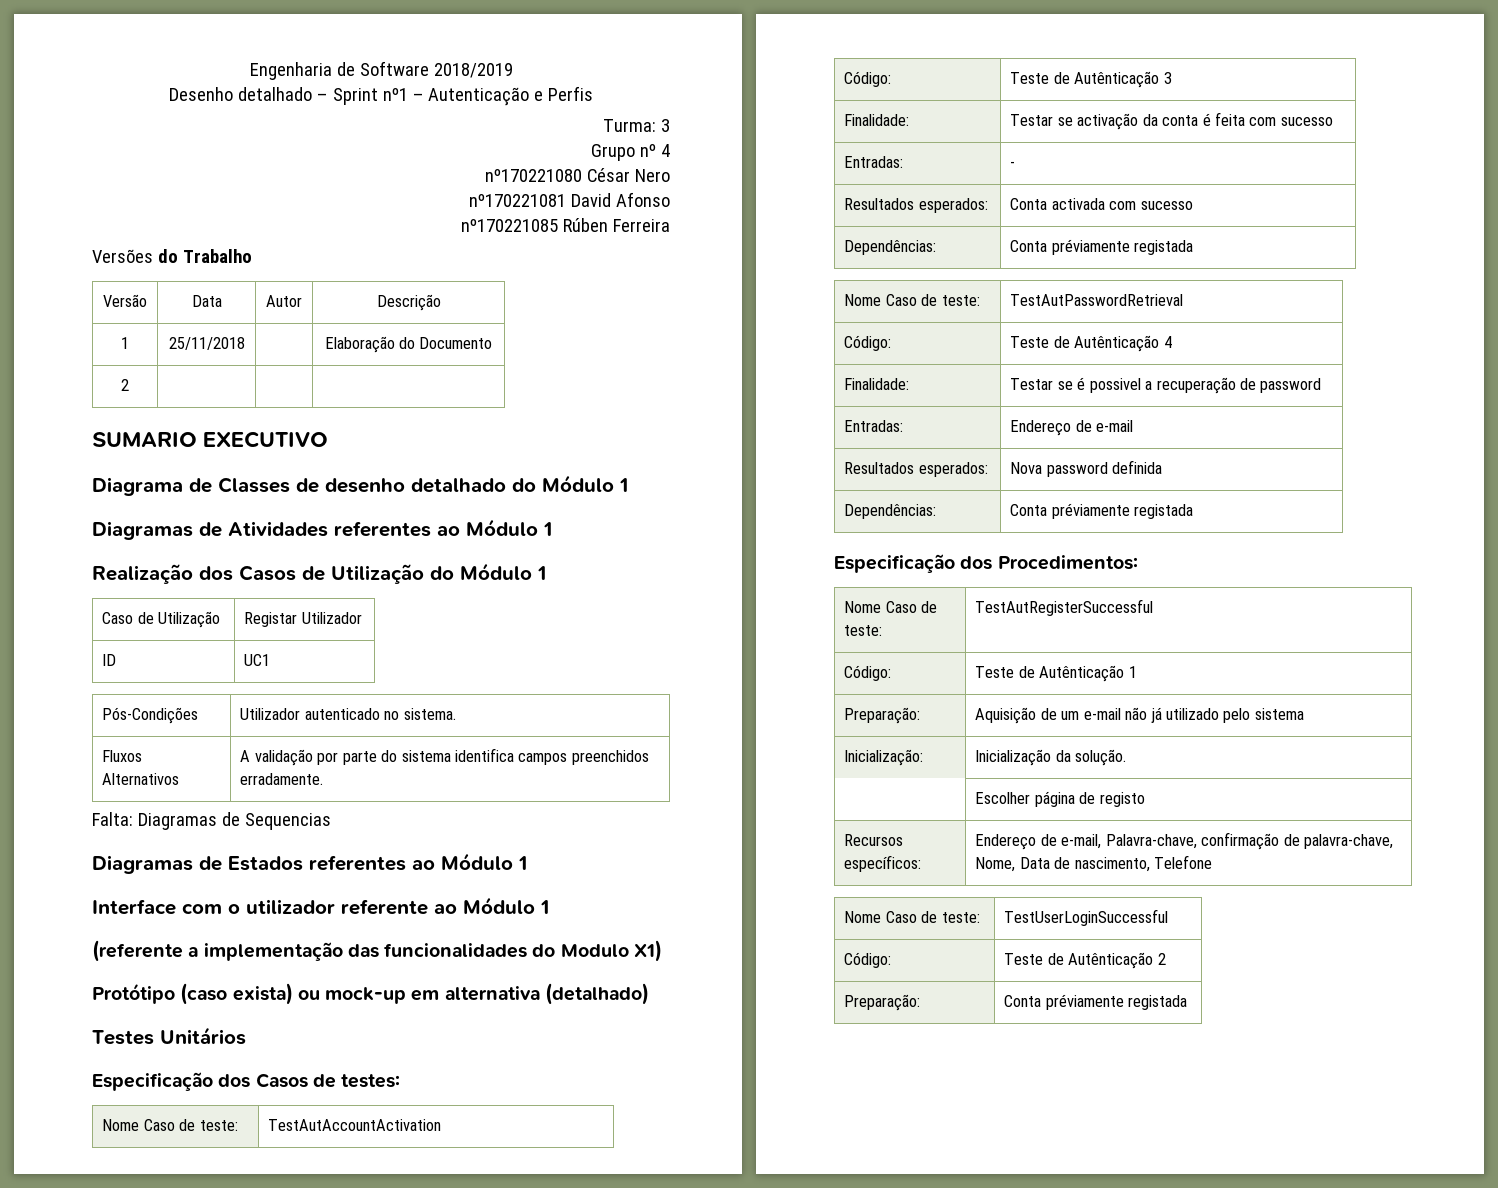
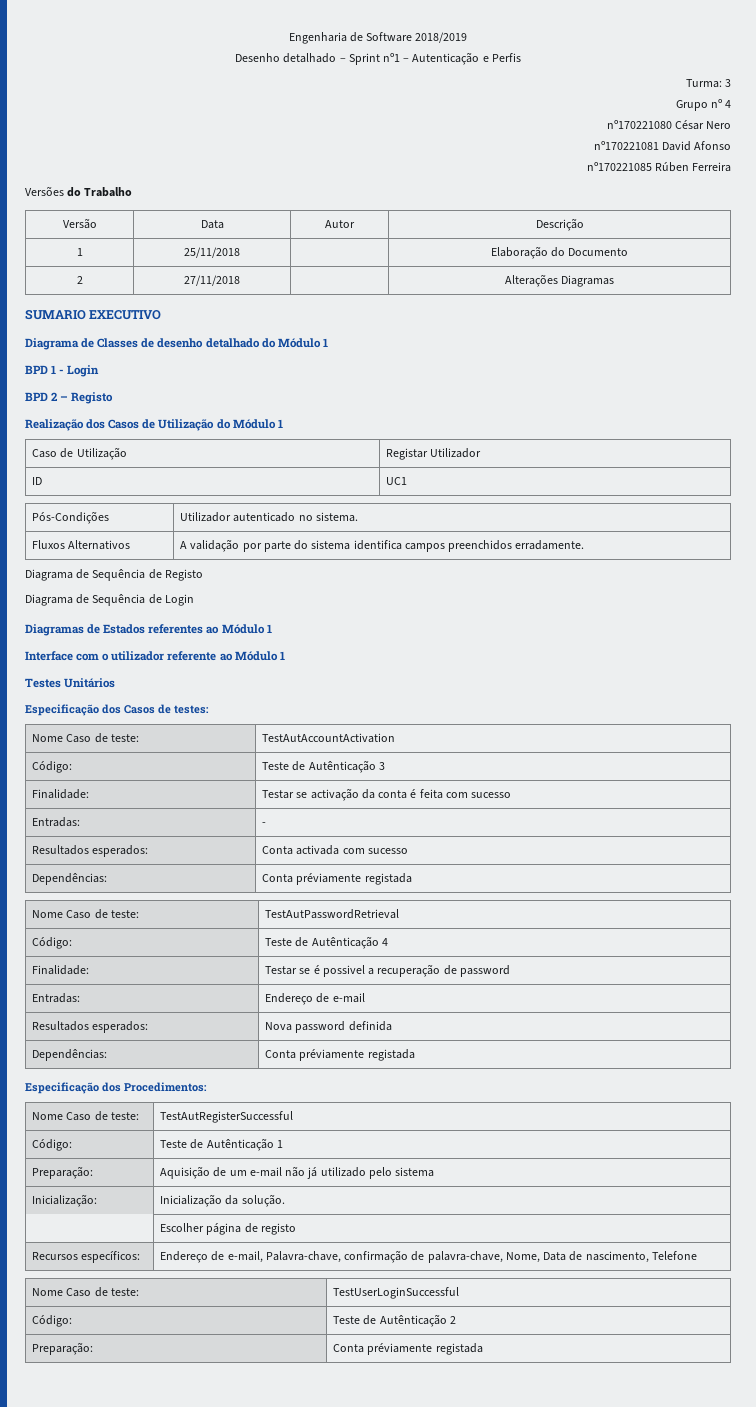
- 2 | | |
+ 2 | 27/11/2018 | | Alterações Diagramas
- Diagramas de Atividades referentes ao Módulo 1
+ BPD 1 - Login
+ BPD 2 – Registo
- Falta: Diagramas de Sequencias
+ Diagrama de Sequência de Registo
+ Diagrama de Sequência de Login
- (referente a implementação das funcionalidades do Modulo X1)
- Protótipo (caso exista) ou mock-up em alternativa (detalhado)

